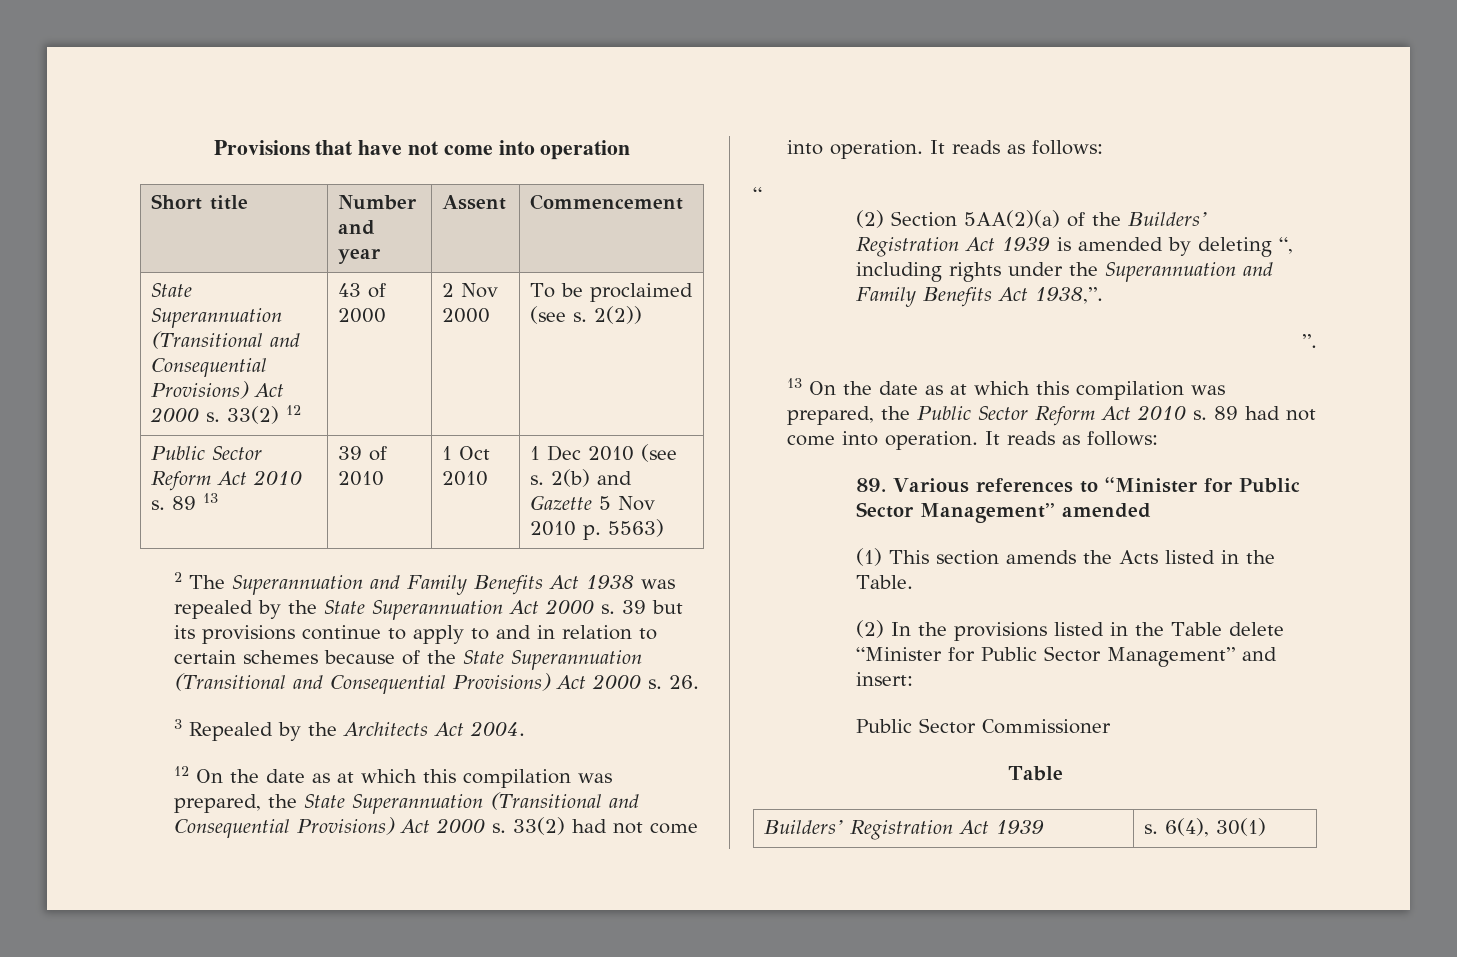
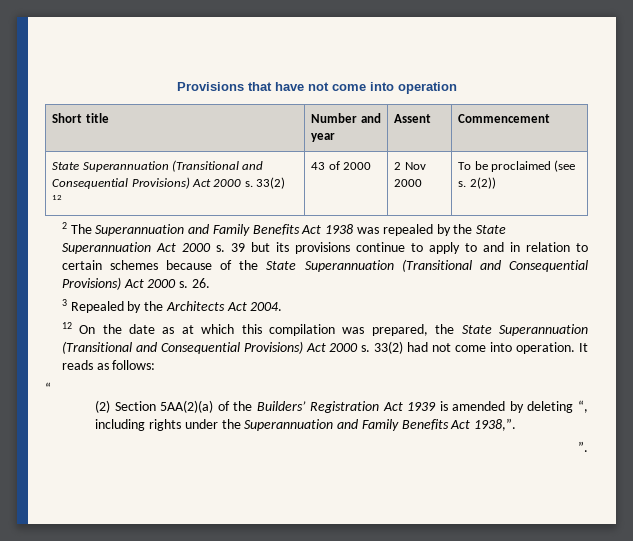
- Public Sector Reform Act 2010 s. 89 13 | 39 of 2010 | 1 Oct 2010 | 1 Dec 2010 (see s. 2(b) and Gazette 5 Nov 2010 p. 5563)
- 13 On the date as at which this compilation was prepared, the Public Sector Reform Act 2010 s. 89 had not come into operation. It reads as follows:
- 89. Various references to “Minister for Public Sector Management” amended
- (1) This section amends the Acts listed in the Table.
- (2) In the provisions listed in the Table delete “Minister for Public Sector Management” and insert:
- Public Sector Commissioner
- Table
- Builders’ Registration Act 1939 | s. 6(4), 30(1)

